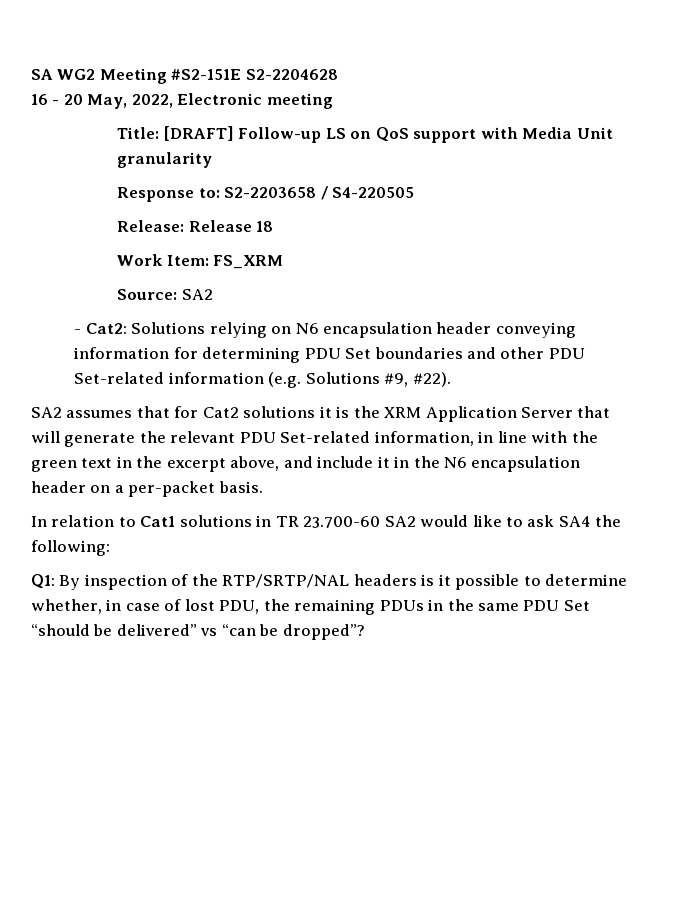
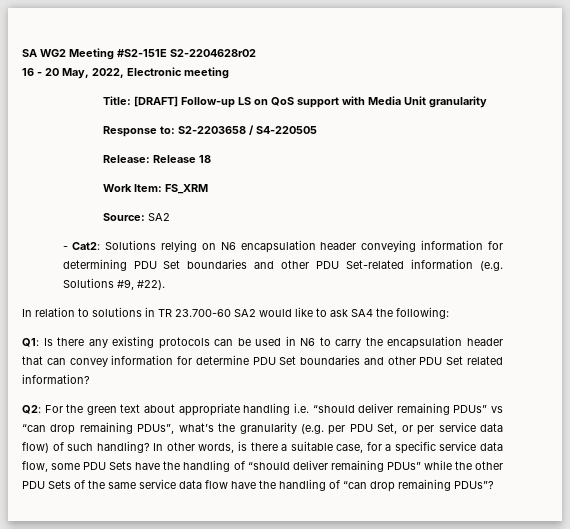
- SA WG2 Meeting #S2-151E S2-2204628
+ SA WG2 Meeting #S2-151E S2-2204628r02
- SA2 assumes that for Cat2 solutions it is the XRM Application Server that will generate the relevant PDU Set-related information, in line with the green text in the excerpt above, and include it in the N6 encapsulation header on a per-packet basis.
- In relation to Cat1 solutions in TR 23.700-60 SA2 would like to ask SA4 the following:
+ In relation to solutions in TR 23.700-60 SA2 would like to ask SA4 the following:
- Q1: By inspection of the RTP/SRTP/NAL headers is it possible to determine whether, in case of lost PDU, the remaining PDUs in the same PDU Set “should be delivered” vs “can be dropped”?
+ Q1: Is there any existing protocols can be used in N6 to carry the encapsulation header that can convey information for determine PDU Set boundaries and other PDU Set related information?
+ Q2: For the green text about appropriate handling i.e. “should deliver remaining PDUs” vs “can drop remaining PDUs”, what’s the granularity (e.g. per PDU Set, or per service data flow) of such handling? In other words, is there a suitable case, for a specific service data flow, some PDU Sets have the handling of “should deliver remaining PDUs” while the other PDU Sets of the same service data flow have the handling of “can drop remaining PDUs”?

